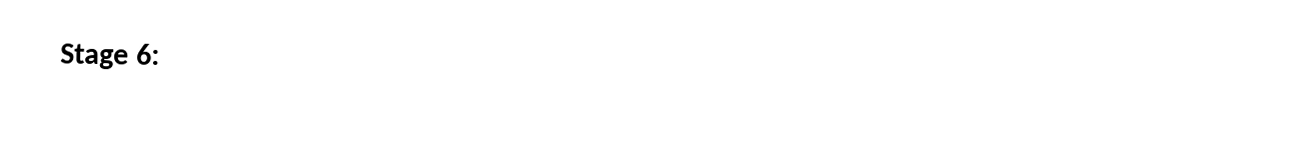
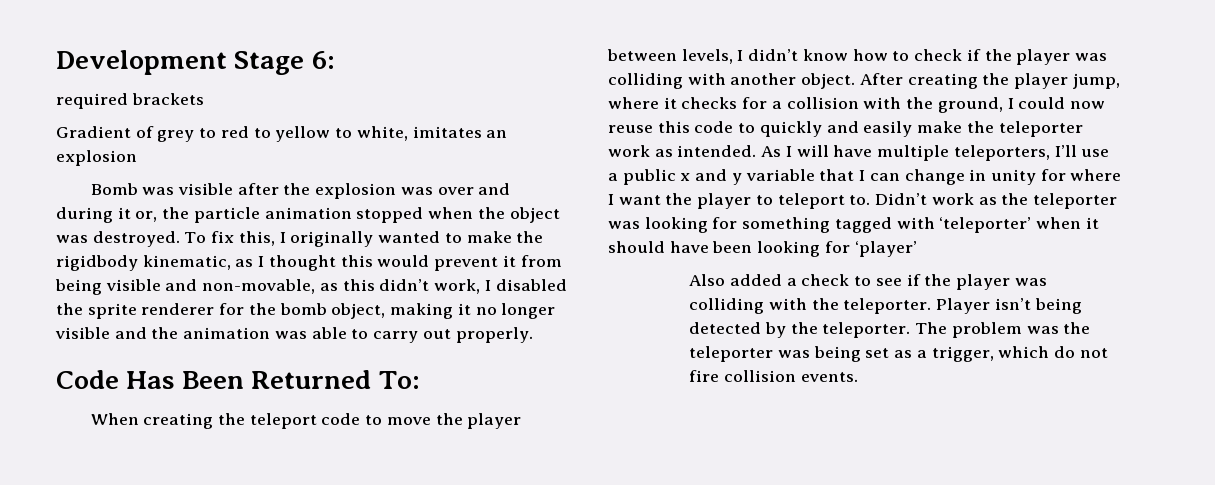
- Stage 6:
+ Development Stage 6:
+ required brackets
+ Gradient of grey to red to yellow to white, imitates an explosion
+ Bomb was visible after the explosion was over and during it or, the particle animation stopped when the object was destroyed. To fix this, I originally wanted to make the rigidbody kinematic, as I thought this would prevent it from being visible and non-movable, as this didn’t work, I disabled the sprite renderer for the bomb object, making it no longer visible and the animation was able to carry out properly.
+ Code Has Been Returned To:
+ When creating the teleport code to move the player between levels, I didn’t know how to check if the player was colliding with another object. After creating the player jump, where it checks for a collision with the ground, I could now reuse this code to quickly and easily make the teleporter work as intended. As I will have multiple teleporters, I’ll use a public x and y variable that I can change in unity for where I want the player to teleport to. Didn’t work as the teleporter was looking for something tagged with ‘teleporter’ when it should have been looking for ‘player’
+ Also added a check to see if the player was colliding with the teleporter. Player isn’t being detected by the teleporter. The problem was the teleporter was being set as a trigger, which do not fire collision events.

